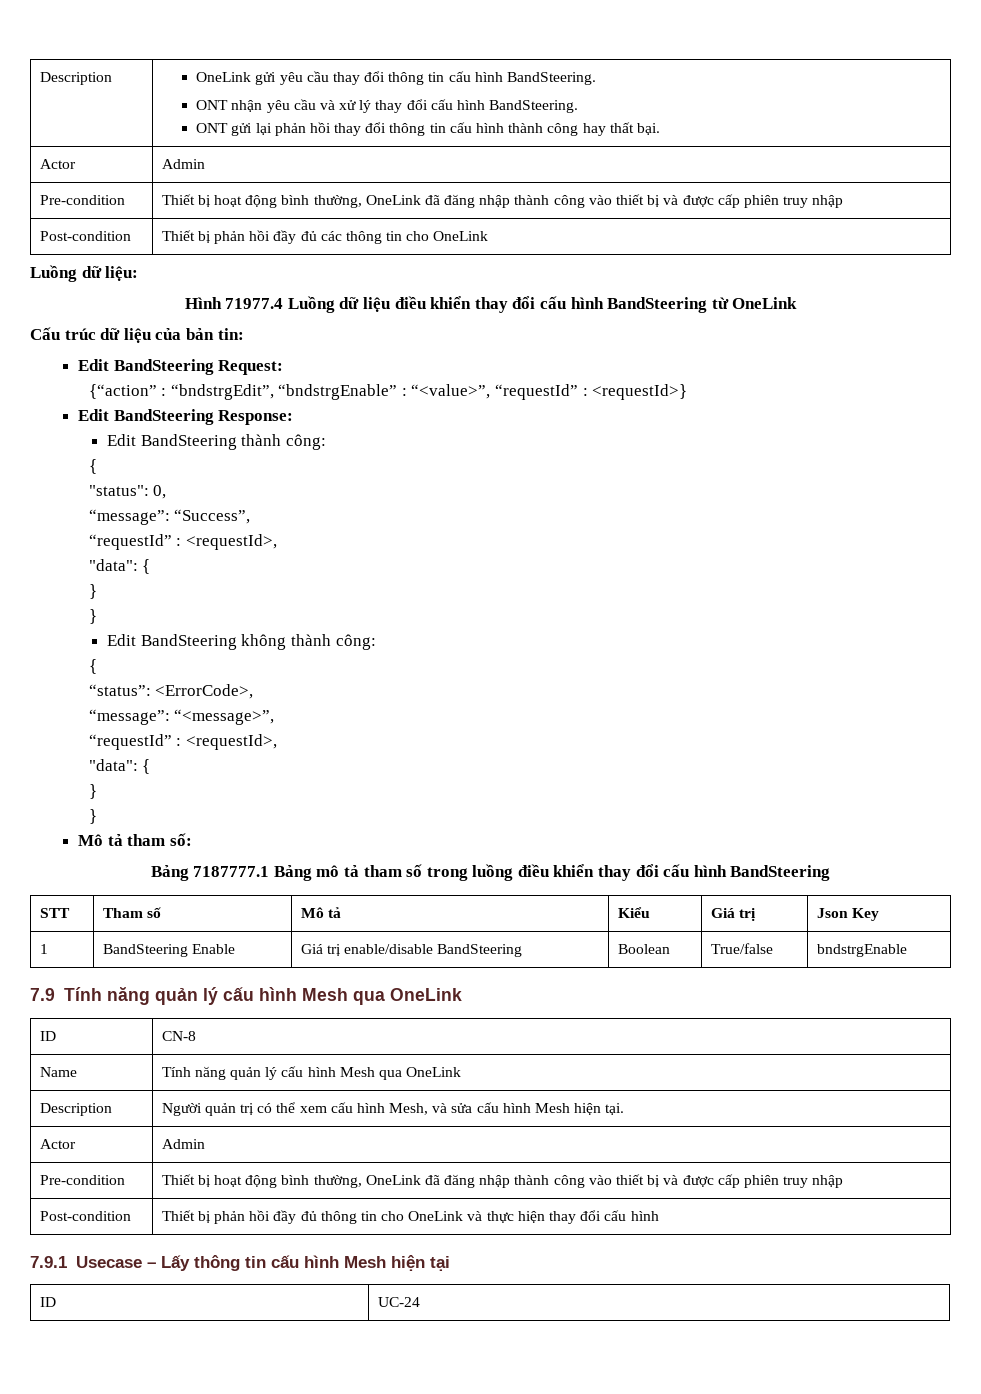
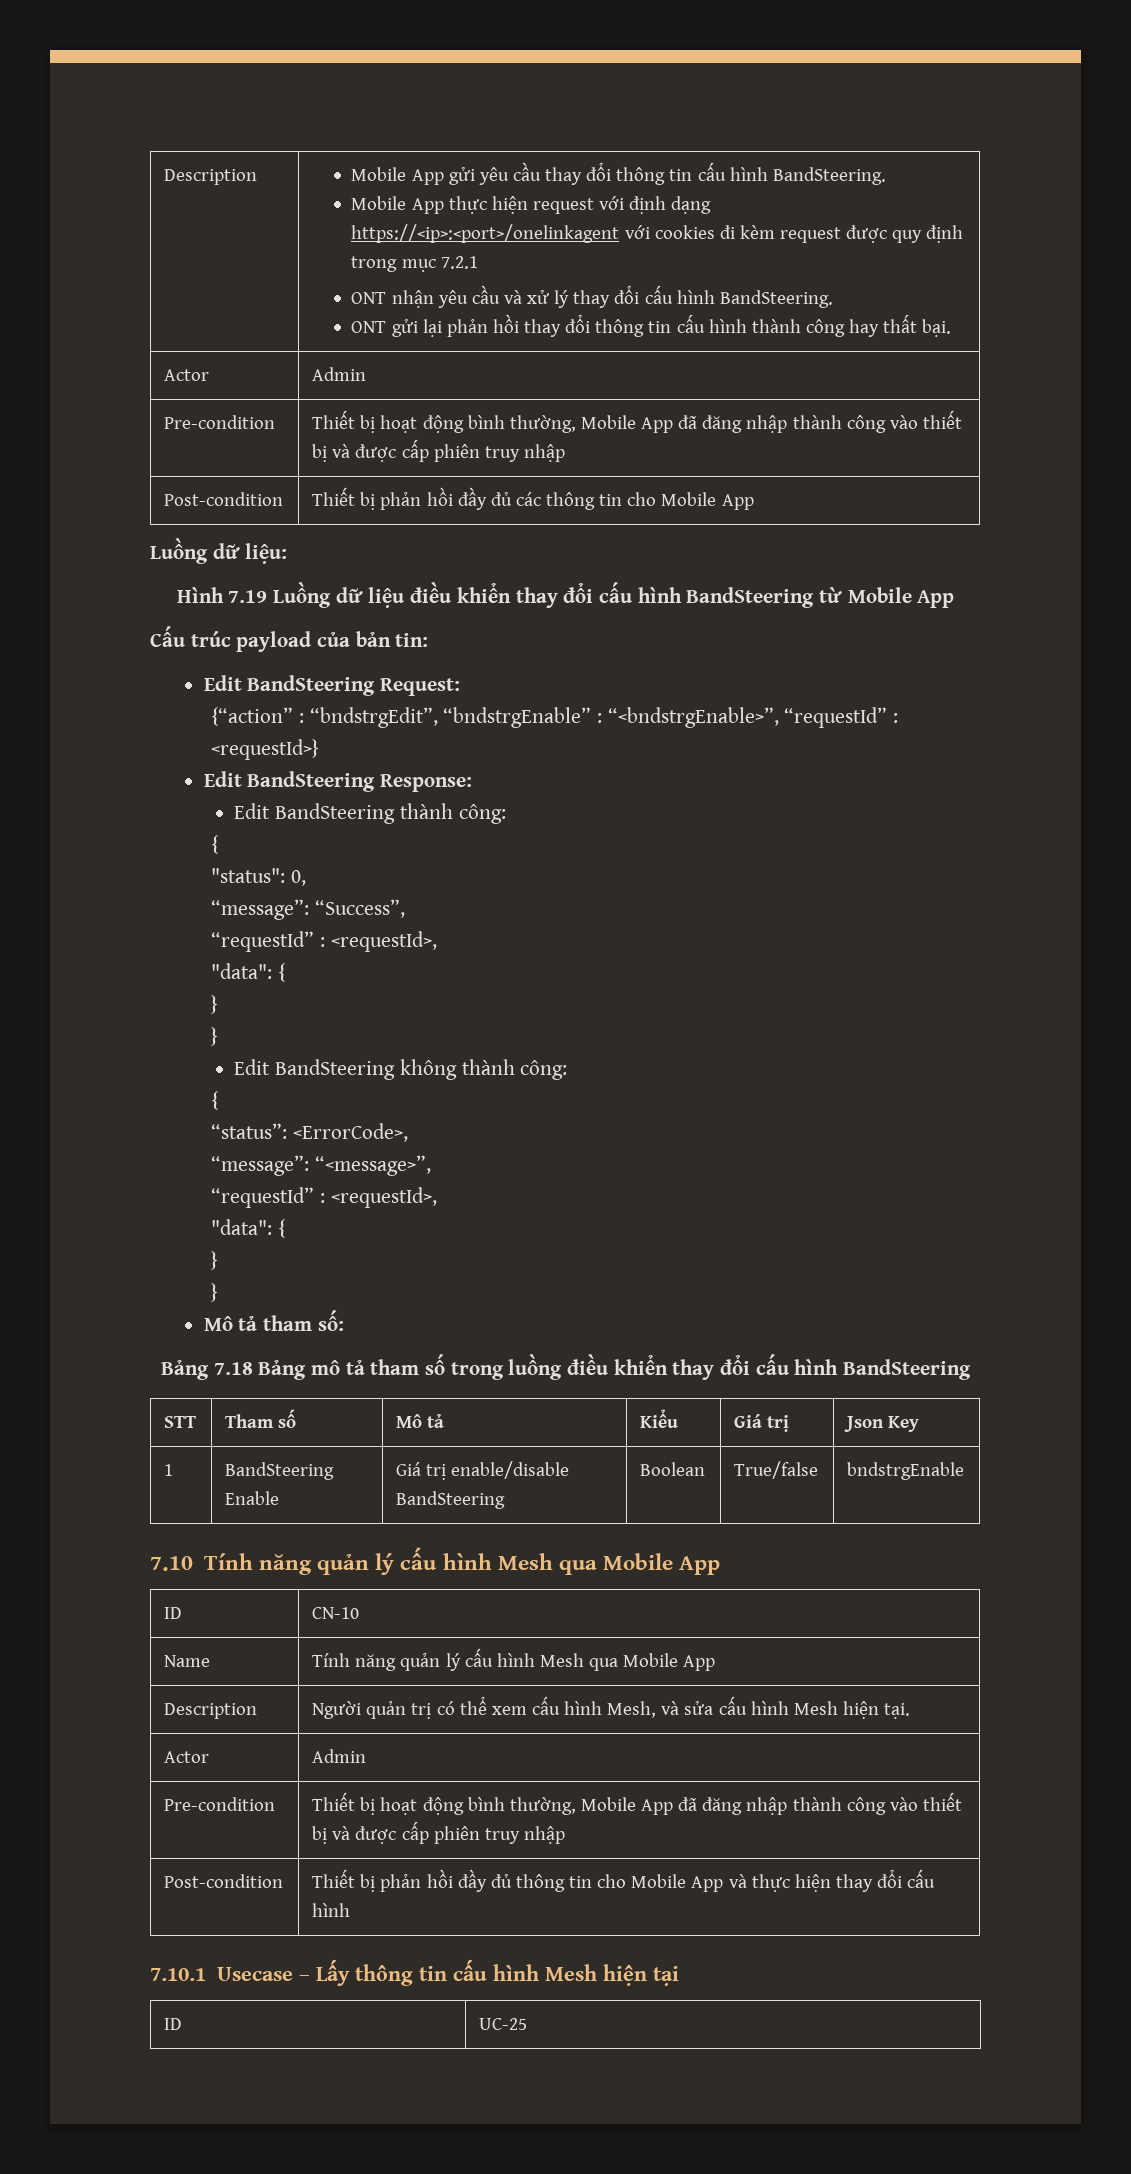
- Description | OneLink gửi yêu cầu thay đổi thông tin cấu hình BandSteering.
+ Description | Mobile App gửi yêu cầu thay đổi thông tin cấu hình BandSteering.
+ Mobile App thực hiện request với định dạng https://<ip>:<port>/onelinkagent với cookies đi kèm request được quy định trong mục 7.2.1
  ONT gửi lại phản hồi thay đổi thông tin cấu hình thành công hay thất bại.
  Actor | Admin
- Pre-condition | Thiết bị hoạt động bình thường, OneLink đã đăng nhập thành công vào thiết bị và được cấp phiên truy nhập
+ Pre-condition | Thiết bị hoạt động bình thường, Mobile App đã đăng nhập thành công vào thiết bị và được cấp phiên truy nhập
- Post-condition | Thiết bị phản hồi đầy đủ các thông tin cho OneLink
+ Post-condition | Thiết bị phản hồi đầy đủ các thông tin cho Mobile App
- Hình 71977.4 Luồng dữ liệu điều khiển thay đổi cấu hình BandSteering từ OneLink
+ Hình 7.19 Luồng dữ liệu điều khiển thay đổi cấu hình BandSteering từ Mobile App
- Cấu trúc dữ liệu của bản tin:
+ Cấu trúc payload của bản tin:
- {“action” : “bndstrgEdit”, “bndstrgEnable” : “<value>”, “requestId” : <requestId>}
+ {“action” : “bndstrgEdit”, “bndstrgEnable” : “<bndstrgEnable>”, “requestId” : <requestId>}
- Bảng 7187777.1 Bảng mô tả tham số trong luồng điều khiển thay đổi cấu hình BandSteering
+ Bảng 7.18 Bảng mô tả tham số trong luồng điều khiển thay đổi cấu hình BandSteering
- 7.9 Tính năng quản lý cấu hình Mesh qua OneLink
- ID | CN-8
+ 7.10 Tính năng quản lý cấu hình Mesh qua Mobile App
+ ID | CN-10
- Name | Tính năng quản lý cấu hình Mesh qua OneLink
+ Name | Tính năng quản lý cấu hình Mesh qua Mobile App
  Description | Người quản trị có thể xem cấu hình Mesh, và sửa cấu hình Mesh hiện tại.
  Actor | Admin
- Pre-condition | Thiết bị hoạt động bình thường, OneLink đã đăng nhập thành công vào thiết bị và được cấp phiên truy nhập
+ Pre-condition | Thiết bị hoạt động bình thường, Mobile App đã đăng nhập thành công vào thiết bị và được cấp phiên truy nhập
- Post-condition | Thiết bị phản hồi đầy đủ thông tin cho OneLink và thực hiện thay đổi cấu hình
+ Post-condition | Thiết bị phản hồi đầy đủ thông tin cho Mobile App và thực hiện thay đổi cấu hình
- 7.9.1 Usecase – Lấy thông tin cấu hình Mesh hiện tại
+ 7.10.1 Usecase – Lấy thông tin cấu hình Mesh hiện tại
- ID | UC-24
+ ID | UC-25

